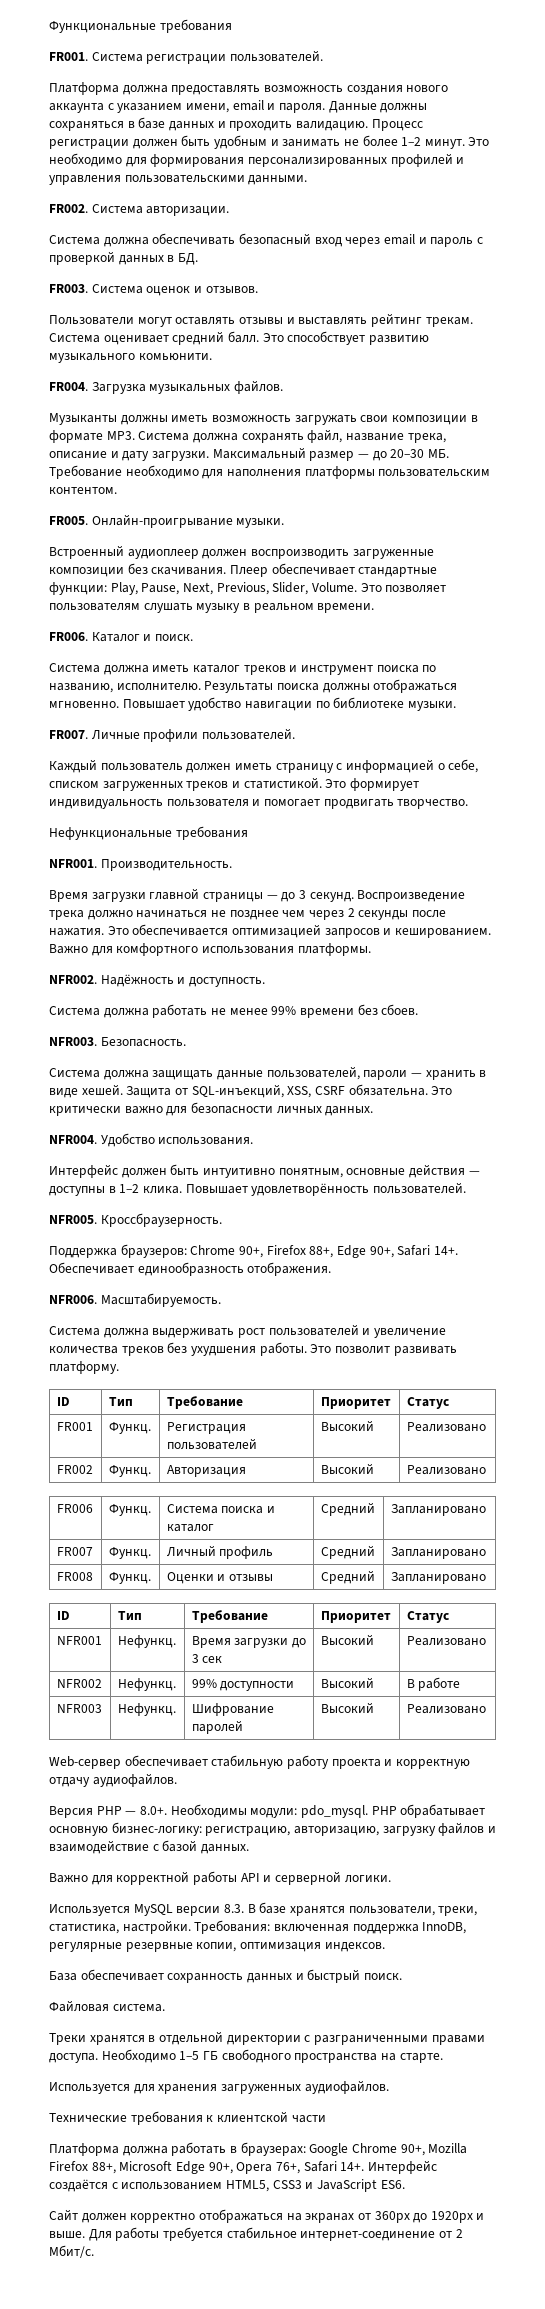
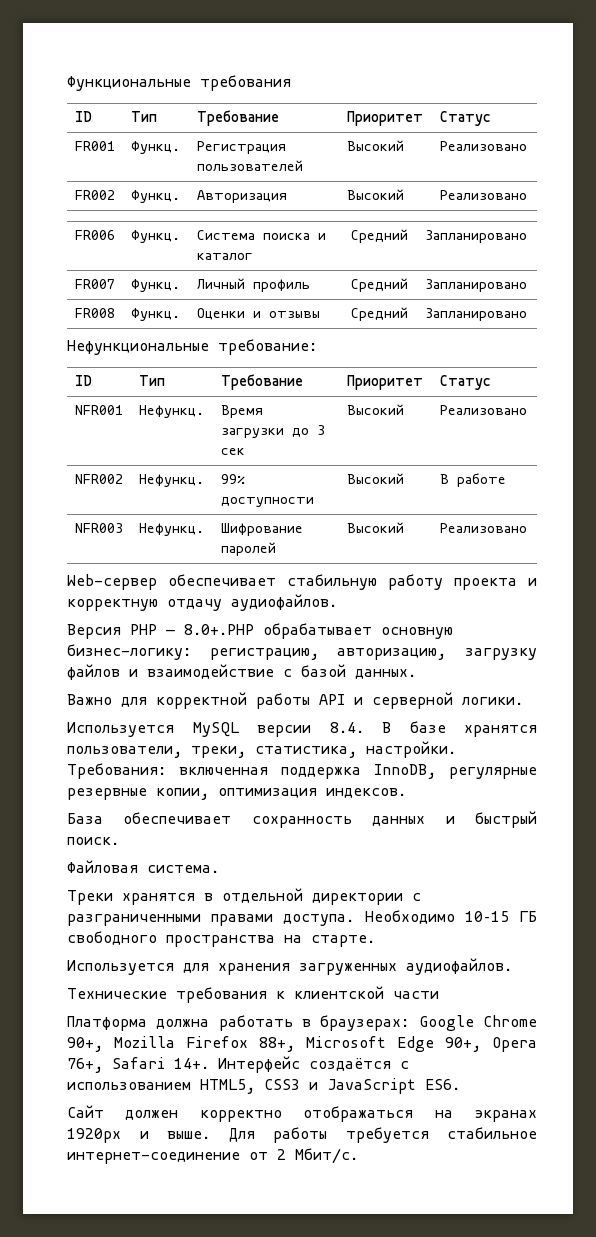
- FR001. Система регистрации пользователей.
- Платформа должна предоставлять возможность создания нового аккаунта с указанием имени, email и пароля. Данные должны сохраняться в базе данных и проходить валидацию. Процесс регистрации должен быть удобным и занимать не более 1–2 минут. Это необходимо для формирования персонализированных профилей и управления пользовательскими данными.
- FR002. Система авторизации.
- Система должна обеспечивать безопасный вход через email и пароль с проверкой данных в БД.
- FR003. Система оценок и отзывов.
- Пользователи могут оставлять отзывы и выставлять рейтинг трекам. Система оценивает средний балл. Это способствует развитию музыкального комьюнити.
- FR004. Загрузка музыкальных файлов.
- Музыканты должны иметь возможность загружать свои композиции в формате MP3. Система должна сохранять файл, название трека, описание и дату загрузки. Максимальный размер — до 20–30 МБ. Требование необходимо для наполнения платформы пользовательским контентом.
- FR005. Онлайн-проигрывание музыки.
- Встроенный аудиоплеер должен воспроизводить загруженные композиции без скачивания. Плеер обеспечивает стандартные функции: Play, Pause, Next, Previous, Slider, Volume. Это позволяет пользователям слушать музыку в реальном времени.
- FR006. Каталог и поиск.
- Система должна иметь каталог треков и инструмент поиска по названию, исполнителю. Результаты поиска должны отображаться мгновенно. Повышает удобство навигации по библиотеке музыки.
- FR007. Личные профили пользователей.
- Каждый пользователь должен иметь страницу с информацией о себе, списком загруженных треков и статистикой. Это формирует индивидуальность пользователя и помогает продвигать творчество.
- Нефункциональные требования
- NFR001. Производительность.
- Время загрузки главной страницы — до 3 секунд. Воспроизведение трека должно начинаться не позднее чем через 2 секунды после нажатия. Это обеспечивается оптимизацией запросов и кешированием. Важно для комфортного использования платформы.
- NFR002. Надёжность и доступность.
- Система должна работать не менее 99% времени без сбоев.
- NFR003. Безопасность.
- Система должна защищать данные пользователей, пароли — хранить в виде хешей. Защита от SQL-инъекций, XSS, CSRF обязательна. Это критически важно для безопасности личных данных.
- NFR004. Удобство использования.
- Интерфейс должен быть интуитивно понятным, основные действия — доступны в 1–2 клика. Повышает удовлетворённость пользователей.
- NFR005. Кроссбраузерность.
- Поддержка браузеров: Chrome 90+, Firefox 88+, Edge 90+, Safari 14+. Обеспечивает единообразность отображения.
- NFR006. Масштабируемость.
- Система должна выдерживать рост пользователей и увеличение количества треков без ухудшения работы. Это позволит развивать платформу.
+ Нефункциональные требование:
- Версия PHP — 8.0+. Необходимы модули: pdo_mysql. PHP обрабатывает основную бизнес-логику: регистрацию, авторизацию, загрузку файлов и взаимодействие с базой данных.
+ Версия PHP — 8.0+.PHP обрабатывает основную бизнес-логику: регистрацию, авторизацию, загрузку файлов и взаимодействие с базой данных.
- Используется MySQL версии 8.3. В базе хранятся пользователи, треки, статистика, настройки.
+ Используется MySQL версии 8.4. В базе хранятся пользователи, треки, статистика, настройки.
- Необходимо 1–5 ГБ свободного пространства на старте.
+ Необходимо 10–15 ГБ свободного пространства на старте.
- Сайт должен корректно отображаться на экранах от 360px до 1920px и выше.
+ Сайт должен корректно отображаться на экранах 1920px и выше.

